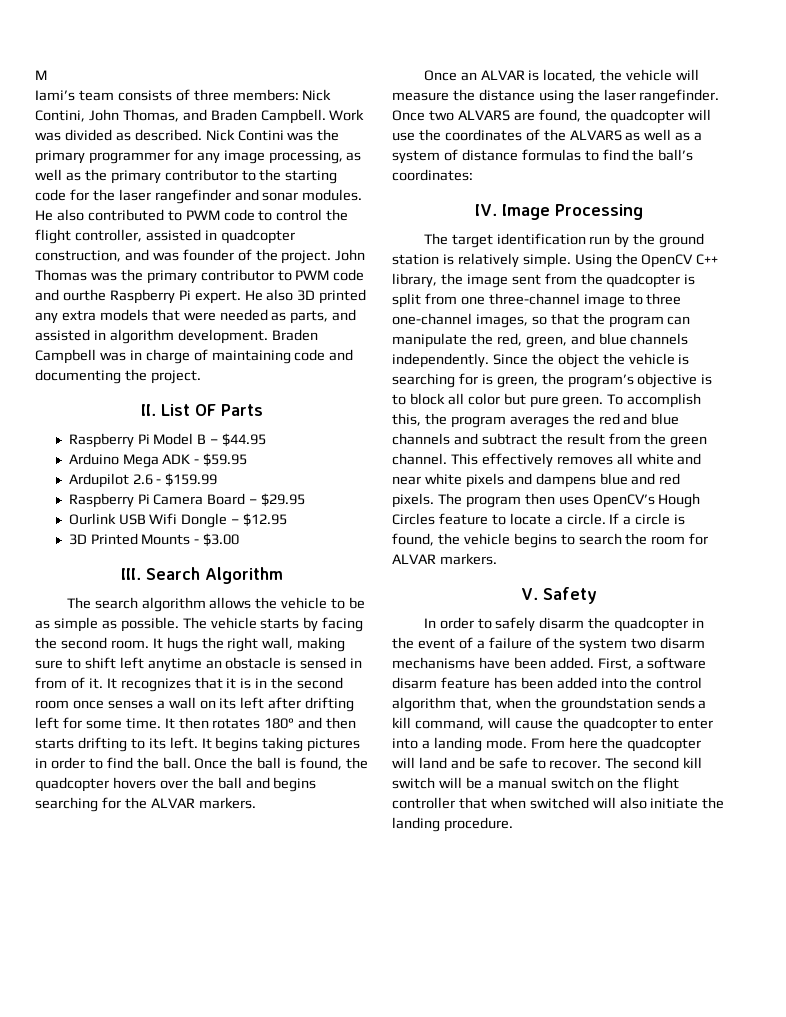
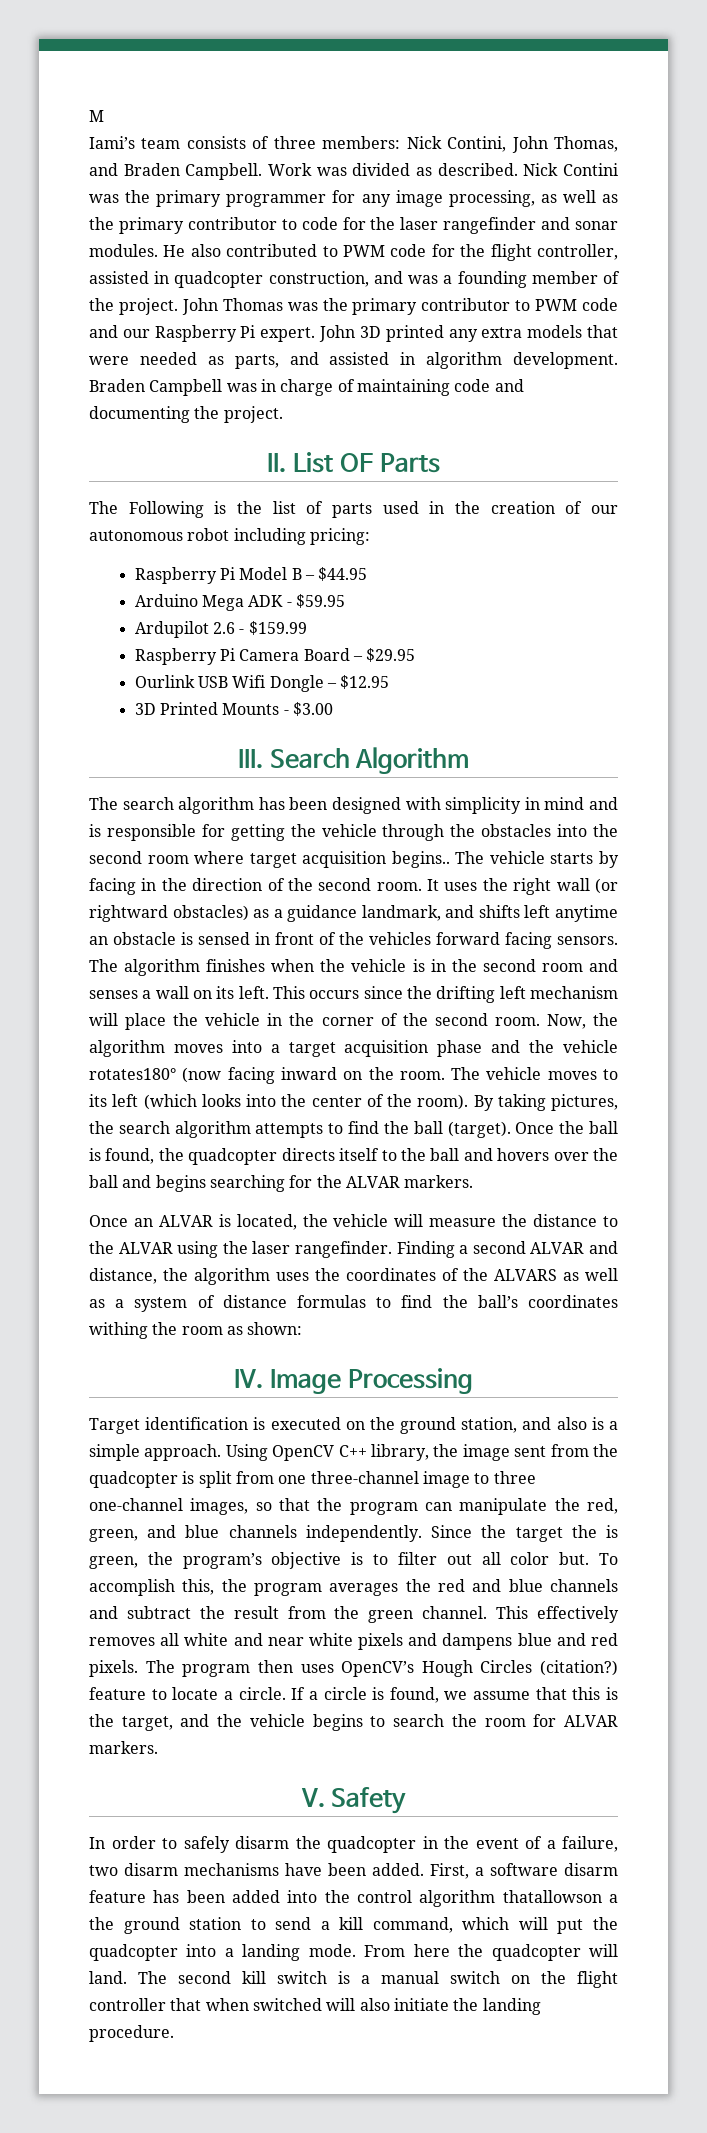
- Nick Contini was the primary programmer for any image processing, as well as the primary contributor to the starting code for the laser rangefinder and sonar modules.
+ Nick Contini was the primary programmer for any image processing, as well as the primary contributor to code for the laser rangefinder and sonar modules.
- He also contributed to PWM code to control the flight controller, assisted in quadcopter construction, and was founder of the project.
+ He also contributed to PWM code for the flight controller, assisted in quadcopter construction, and was a founding member of the project.
- John Thomas was the primary contributor to PWM code and ourthe Raspberry Pi expert.
+ John Thomas was the primary contributor to PWM code and our Raspberry Pi expert.
- He also 3D printed any extra models that were needed as parts, and assisted in algorithm development.
+ John 3D printed any extra models that were needed as parts, and assisted in algorithm development.
+ The Following is the list of parts used in the creation of our autonomous robot including pricing:
- The search algorithm allows the vehicle to be as simple as possible.
+ The search algorithm has been designed with simplicity in mind and is responsible for getting the vehicle through the obstacles into the second room where target acquisition begins..
- The vehicle starts by facing the second room.
+ The vehicle starts by facing in the direction of the second room.
- It hugs the right wall, making sure to shift left anytime an obstacle is sensed in from of it. It recognizes that it is in the second room once senses a wall on its left after drifting left for some time. It then rotates 180° and then starts drifting to its left. It begins taking pictures in order to find the ball.
+ It uses the right wall (or rightward obstacles) as a guidance landmark, and shifts left anytime an obstacle is sensed in front of the vehicles forward facing sensors. The algorithm finishes when the vehicle is in the second room and senses a wall on its left. This occurs since the drifting left mechanism will place the vehicle in the corner of the second room. Now, the algorithm moves into a target acquisition phase and the vehicle rotates180° (now facing inward on the room. The vehicle moves to its left (which looks into the center of the room). By taking pictures, the search algorithm attempts to find the ball (target).
- Once the ball is found, the quadcopter hovers over the ball and begins searching for the ALVAR markers.
+ Once the ball is found, the quadcopter directs itself to the ball and hovers over the ball and begins searching for the ALVAR markers.
- Once an ALVAR is located, the vehicle will measure the distance using the laser rangefinder.
+ Once an ALVAR is located, the vehicle will measure the distance to the ALVAR using the laser rangefinder.
- Once two ALVARS are found, the quadcopter will use the coordinates of the ALVARS as well as a system of distance formulas to find the ball’s coordinates:
+ Finding a second ALVAR and distance, the algorithm uses the coordinates of the ALVARS as well as a system of distance formulas to find the ball’s coordinates withing the room as shown:
  IV. Image Processing
- The target identification run by the ground station is relatively simple. Using the OpenCV C++ library, the image sent from the quadcopter is split from one three-channel image to three one-channel images, so that the program can manipulate the red, green, and blue channels independently.
+ Target identification is executed on the ground station, and also is a simple approach. Using OpenCV C++ library, the image sent from the quadcopter is split from one three-channel image to three one-channel images, so that the program can manipulate the red, green, and blue channels independently.
- Since the object the vehicle is searching for is green, the program’s objective is to block all color but pure green.
+ Since the target the is green, the program’s objective is to filter out all color but.
- The program then uses OpenCV’s Hough Circles feature to locate a circle.
+ The program then uses OpenCV’s Hough Circles (citation?) feature to locate a circle.
- If a circle is found, the vehicle begins to search the room for ALVAR markers.
+ If a circle is found, we assume that this is the target, and the vehicle begins to search the room for ALVAR markers.
- In order to safely disarm the quadcopter in the event of a failure of the system two disarm mechanisms have been added.
+ In order to safely disarm the quadcopter in the event of a failure, two disarm mechanisms have been added.
- First, a software disarm feature has been added into the control algorithm that, when the groundstation sends a kill command, will cause the quadcopter to enter into a landing mode.
+ First, a software disarm feature has been added into the control algorithm thatallowson a the ground station to send a kill command, which will put the quadcopter into a landing mode.
- From here the quadcopter will land and be safe to recover.
+ From here the quadcopter will land.
- The second kill switch will be a manual switch on the flight controller that when switched will also initiate the landing procedure.
+ The second kill switch is a manual switch on the flight controller that when switched will also initiate the landing procedure.

